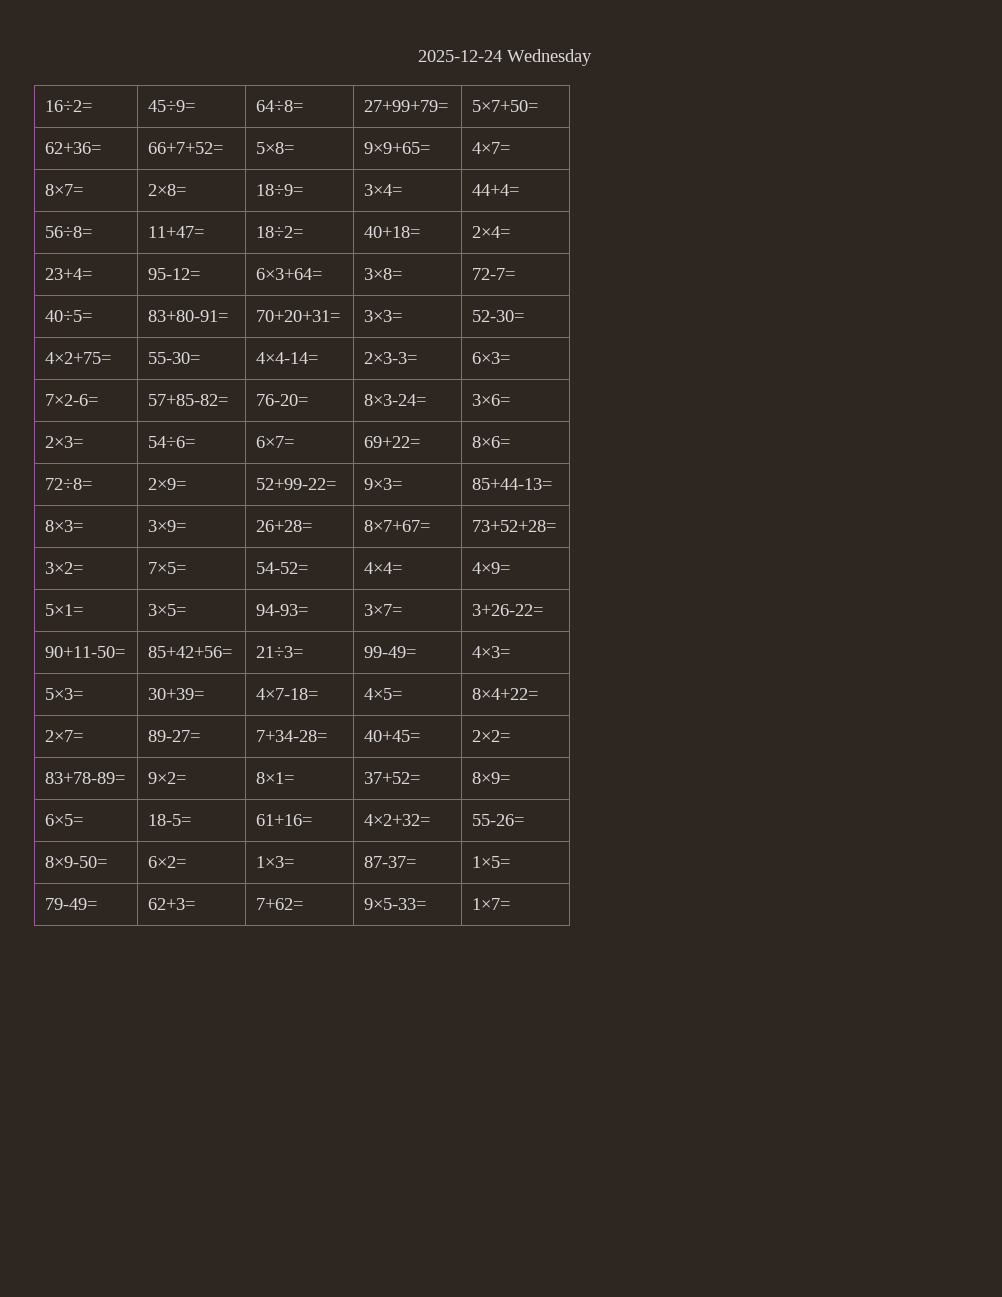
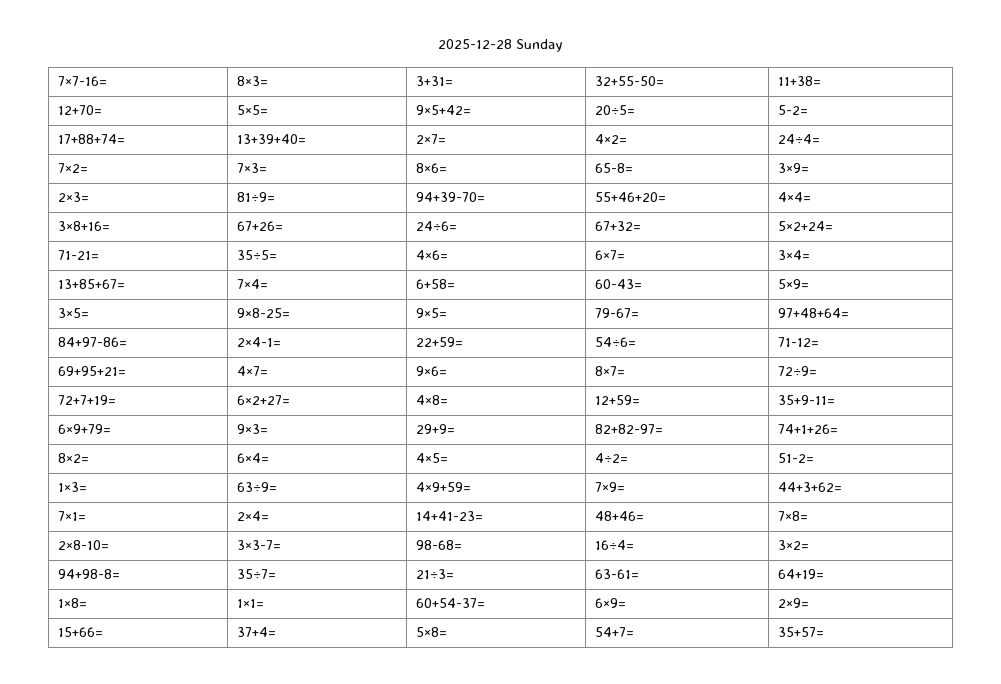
- 2025-12-24 Wednesday
- 16÷2= | 45÷9= | 64÷8= | 27+99+79= | 5×7+50=
- 62+36= | 66+7+52= | 5×8= | 9×9+65= | 4×7=
- 8×7= | 2×8= | 18÷9= | 3×4= | 44+4=
- 56÷8= | 11+47= | 18÷2= | 40+18= | 2×4=
- 23+4= | 95-12= | 6×3+64= | 3×8= | 72-7=
- 40÷5= | 83+80-91= | 70+20+31= | 3×3= | 52-30=
- 4×2+75= | 55-30= | 4×4-14= | 2×3-3= | 6×3=
- 7×2-6= | 57+85-82= | 76-20= | 8×3-24= | 3×6=
- 2×3= | 54÷6= | 6×7= | 69+22= | 8×6=
- 72÷8= | 2×9= | 52+99-22= | 9×3= | 85+44-13=
- 8×3= | 3×9= | 26+28= | 8×7+67= | 73+52+28=
- 3×2= | 7×5= | 54-52= | 4×4= | 4×9=
- 5×1= | 3×5= | 94-93= | 3×7= | 3+26-22=
- 90+11-50= | 85+42+56= | 21÷3= | 99-49= | 4×3=
- 5×3= | 30+39= | 4×7-18= | 4×5= | 8×4+22=
- 2×7= | 89-27= | 7+34-28= | 40+45= | 2×2=
- 83+78-89= | 9×2= | 8×1= | 37+52= | 8×9=
- 6×5= | 18-5= | 61+16= | 4×2+32= | 55-26=
- 8×9-50= | 6×2= | 1×3= | 87-37= | 1×5=
- 79-49= | 62+3= | 7+62= | 9×5-33= | 1×7=
+ 2025-12-28 Sunday
+ 7×7-16= | 8×3= | 3+31= | 32+55-50= | 11+38=
+ 12+70= | 5×5= | 9×5+42= | 20÷5= | 5-2=
+ 17+88+74= | 13+39+40= | 2×7= | 4×2= | 24÷4=
+ 7×2= | 7×3= | 8×6= | 65-8= | 3×9=
+ 2×3= | 81÷9= | 94+39-70= | 55+46+20= | 4×4=
+ 3×8+16= | 67+26= | 24÷6= | 67+32= | 5×2+24=
+ 71-21= | 35÷5= | 4×6= | 6×7= | 3×4=
+ 13+85+67= | 7×4= | 6+58= | 60-43= | 5×9=
+ 3×5= | 9×8-25= | 9×5= | 79-67= | 97+48+64=
+ 84+97-86= | 2×4-1= | 22+59= | 54÷6= | 71-12=
+ 69+95+21= | 4×7= | 9×6= | 8×7= | 72÷9=
+ 72+7+19= | 6×2+27= | 4×8= | 12+59= | 35+9-11=
+ 6×9+79= | 9×3= | 29+9= | 82+82-97= | 74+1+26=
+ 8×2= | 6×4= | 4×5= | 4÷2= | 51-2=
+ 1×3= | 63÷9= | 4×9+59= | 7×9= | 44+3+62=
+ 7×1= | 2×4= | 14+41-23= | 48+46= | 7×8=
+ 2×8-10= | 3×3-7= | 98-68= | 16÷4= | 3×2=
+ 94+98-8= | 35÷7= | 21÷3= | 63-61= | 64+19=
+ 1×8= | 1×1= | 60+54-37= | 6×9= | 2×9=
+ 15+66= | 37+4= | 5×8= | 54+7= | 35+57=

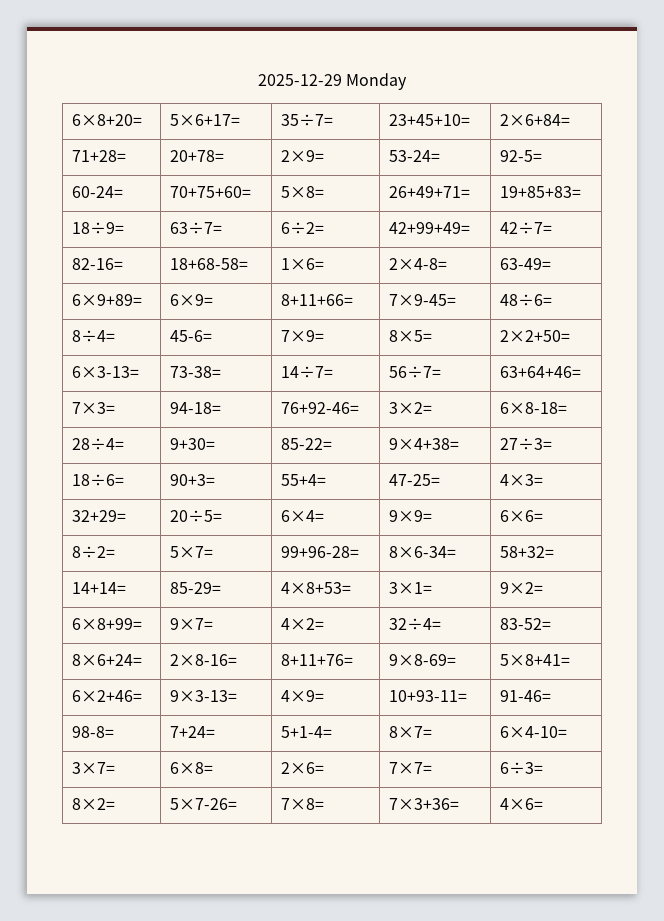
- 2025-12-28 Sunday
- 7×7-16= | 8×3= | 3+31= | 32+55-50= | 11+38=
- 12+70= | 5×5= | 9×5+42= | 20÷5= | 5-2=
- 17+88+74= | 13+39+40= | 2×7= | 4×2= | 24÷4=
- 7×2= | 7×3= | 8×6= | 65-8= | 3×9=
- 2×3= | 81÷9= | 94+39-70= | 55+46+20= | 4×4=
- 3×8+16= | 67+26= | 24÷6= | 67+32= | 5×2+24=
- 71-21= | 35÷5= | 4×6= | 6×7= | 3×4=
- 13+85+67= | 7×4= | 6+58= | 60-43= | 5×9=
- 3×5= | 9×8-25= | 9×5= | 79-67= | 97+48+64=
- 84+97-86= | 2×4-1= | 22+59= | 54÷6= | 71-12=
- 69+95+21= | 4×7= | 9×6= | 8×7= | 72÷9=
- 72+7+19= | 6×2+27= | 4×8= | 12+59= | 35+9-11=
- 6×9+79= | 9×3= | 29+9= | 82+82-97= | 74+1+26=
- 8×2= | 6×4= | 4×5= | 4÷2= | 51-2=
- 1×3= | 63÷9= | 4×9+59= | 7×9= | 44+3+62=
- 7×1= | 2×4= | 14+41-23= | 48+46= | 7×8=
- 2×8-10= | 3×3-7= | 98-68= | 16÷4= | 3×2=
- 94+98-8= | 35÷7= | 21÷3= | 63-61= | 64+19=
- 1×8= | 1×1= | 60+54-37= | 6×9= | 2×9=
- 15+66= | 37+4= | 5×8= | 54+7= | 35+57=
+ 2025-12-29 Monday
+ 6×8+20= | 5×6+17= | 35÷7= | 23+45+10= | 2×6+84=
+ 71+28= | 20+78= | 2×9= | 53-24= | 92-5=
+ 60-24= | 70+75+60= | 5×8= | 26+49+71= | 19+85+83=
+ 18÷9= | 63÷7= | 6÷2= | 42+99+49= | 42÷7=
+ 82-16= | 18+68-58= | 1×6= | 2×4-8= | 63-49=
+ 6×9+89= | 6×9= | 8+11+66= | 7×9-45= | 48÷6=
+ 8÷4= | 45-6= | 7×9= | 8×5= | 2×2+50=
+ 6×3-13= | 73-38= | 14÷7= | 56÷7= | 63+64+46=
+ 7×3= | 94-18= | 76+92-46= | 3×2= | 6×8-18=
+ 28÷4= | 9+30= | 85-22= | 9×4+38= | 27÷3=
+ 18÷6= | 90+3= | 55+4= | 47-25= | 4×3=
+ 32+29= | 20÷5= | 6×4= | 9×9= | 6×6=
+ 8÷2= | 5×7= | 99+96-28= | 8×6-34= | 58+32=
+ 14+14= | 85-29= | 4×8+53= | 3×1= | 9×2=
+ 6×8+99= | 9×7= | 4×2= | 32÷4= | 83-52=
+ 8×6+24= | 2×8-16= | 8+11+76= | 9×8-69= | 5×8+41=
+ 6×2+46= | 9×3-13= | 4×9= | 10+93-11= | 91-46=
+ 98-8= | 7+24= | 5+1-4= | 8×7= | 6×4-10=
+ 3×7= | 6×8= | 2×6= | 7×7= | 6÷3=
+ 8×2= | 5×7-26= | 7×8= | 7×3+36= | 4×6=

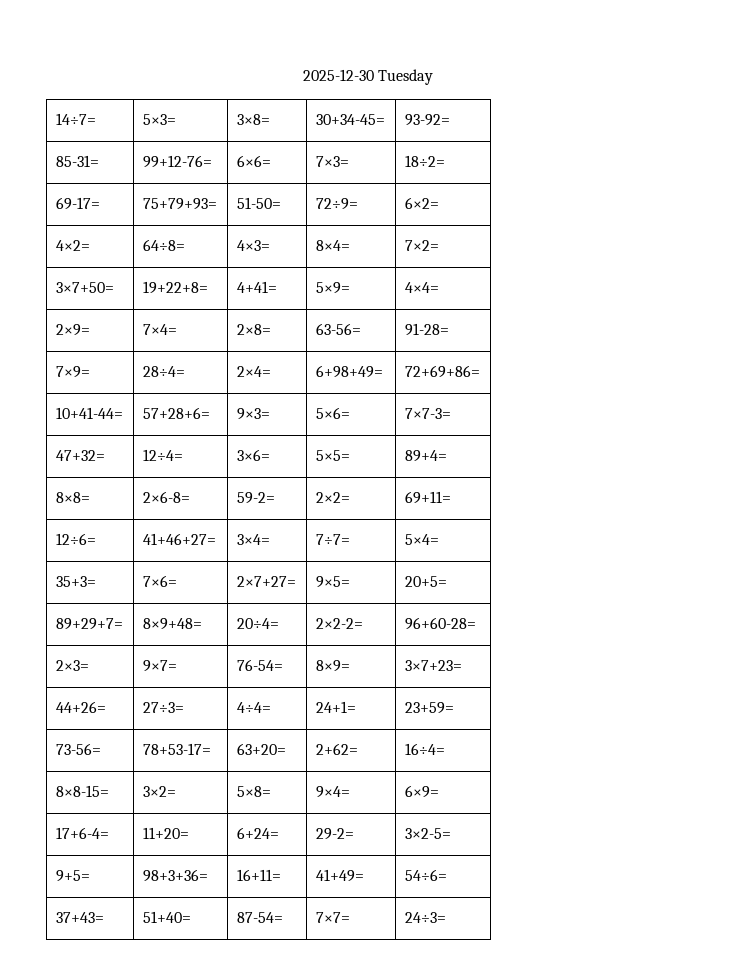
- 2025-12-29 Monday
- 6×8+20= | 5×6+17= | 35÷7= | 23+45+10= | 2×6+84=
- 71+28= | 20+78= | 2×9= | 53-24= | 92-5=
- 60-24= | 70+75+60= | 5×8= | 26+49+71= | 19+85+83=
- 18÷9= | 63÷7= | 6÷2= | 42+99+49= | 42÷7=
- 82-16= | 18+68-58= | 1×6= | 2×4-8= | 63-49=
- 6×9+89= | 6×9= | 8+11+66= | 7×9-45= | 48÷6=
- 8÷4= | 45-6= | 7×9= | 8×5= | 2×2+50=
- 6×3-13= | 73-38= | 14÷7= | 56÷7= | 63+64+46=
- 7×3= | 94-18= | 76+92-46= | 3×2= | 6×8-18=
- 28÷4= | 9+30= | 85-22= | 9×4+38= | 27÷3=
- 18÷6= | 90+3= | 55+4= | 47-25= | 4×3=
- 32+29= | 20÷5= | 6×4= | 9×9= | 6×6=
- 8÷2= | 5×7= | 99+96-28= | 8×6-34= | 58+32=
- 14+14= | 85-29= | 4×8+53= | 3×1= | 9×2=
- 6×8+99= | 9×7= | 4×2= | 32÷4= | 83-52=
- 8×6+24= | 2×8-16= | 8+11+76= | 9×8-69= | 5×8+41=
- 6×2+46= | 9×3-13= | 4×9= | 10+93-11= | 91-46=
- 98-8= | 7+24= | 5+1-4= | 8×7= | 6×4-10=
- 3×7= | 6×8= | 2×6= | 7×7= | 6÷3=
- 8×2= | 5×7-26= | 7×8= | 7×3+36= | 4×6=
+ 2025-12-30 Tuesday
+ 14÷7= | 5×3= | 3×8= | 30+34-45= | 93-92=
+ 85-31= | 99+12-76= | 6×6= | 7×3= | 18÷2=
+ 69-17= | 75+79+93= | 51-50= | 72÷9= | 6×2=
+ 4×2= | 64÷8= | 4×3= | 8×4= | 7×2=
+ 3×7+50= | 19+22+8= | 4+41= | 5×9= | 4×4=
+ 2×9= | 7×4= | 2×8= | 63-56= | 91-28=
+ 7×9= | 28÷4= | 2×4= | 6+98+49= | 72+69+86=
+ 10+41-44= | 57+28+6= | 9×3= | 5×6= | 7×7-3=
+ 47+32= | 12÷4= | 3×6= | 5×5= | 89+4=
+ 8×8= | 2×6-8= | 59-2= | 2×2= | 69+11=
+ 12÷6= | 41+46+27= | 3×4= | 7÷7= | 5×4=
+ 35+3= | 7×6= | 2×7+27= | 9×5= | 20+5=
+ 89+29+7= | 8×9+48= | 20÷4= | 2×2-2= | 96+60-28=
+ 2×3= | 9×7= | 76-54= | 8×9= | 3×7+23=
+ 44+26= | 27÷3= | 4÷4= | 24+1= | 23+59=
+ 73-56= | 78+53-17= | 63+20= | 2+62= | 16÷4=
+ 8×8-15= | 3×2= | 5×8= | 9×4= | 6×9=
+ 17+6-4= | 11+20= | 6+24= | 29-2= | 3×2-5=
+ 9+5= | 98+3+36= | 16+11= | 41+49= | 54÷6=
+ 37+43= | 51+40= | 87-54= | 7×7= | 24÷3=

